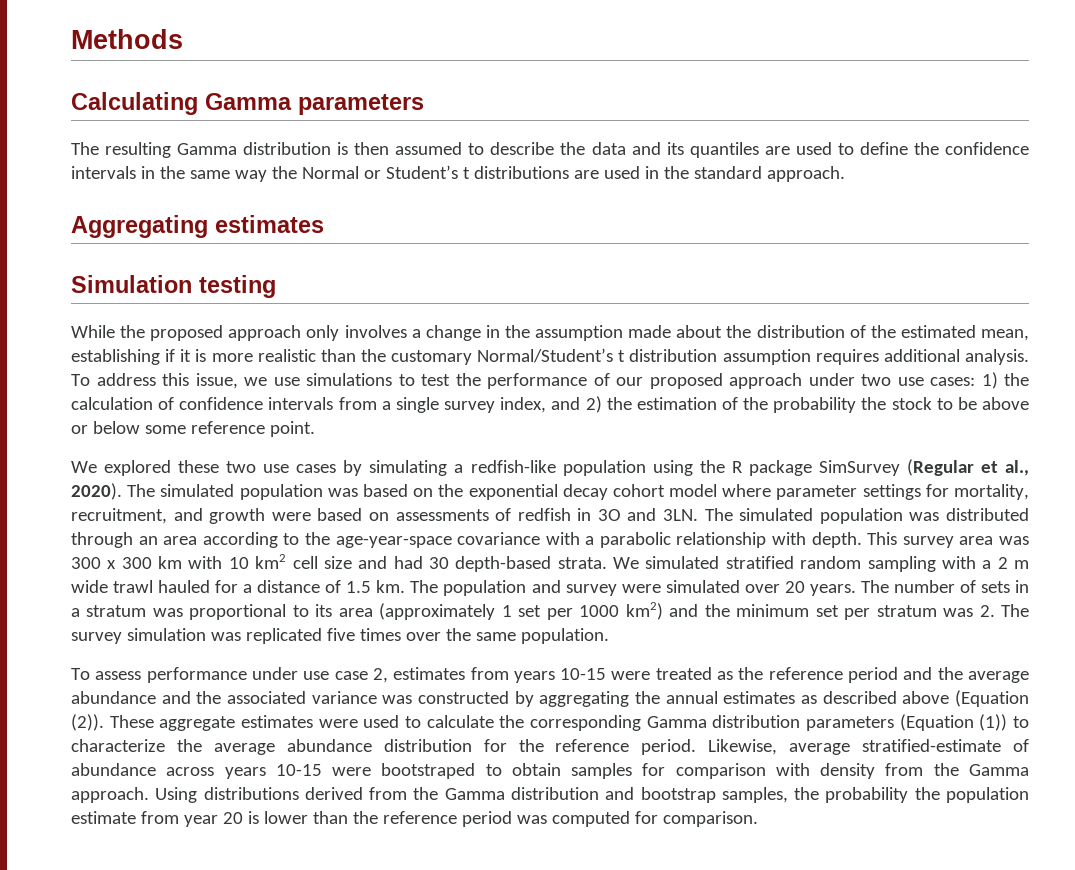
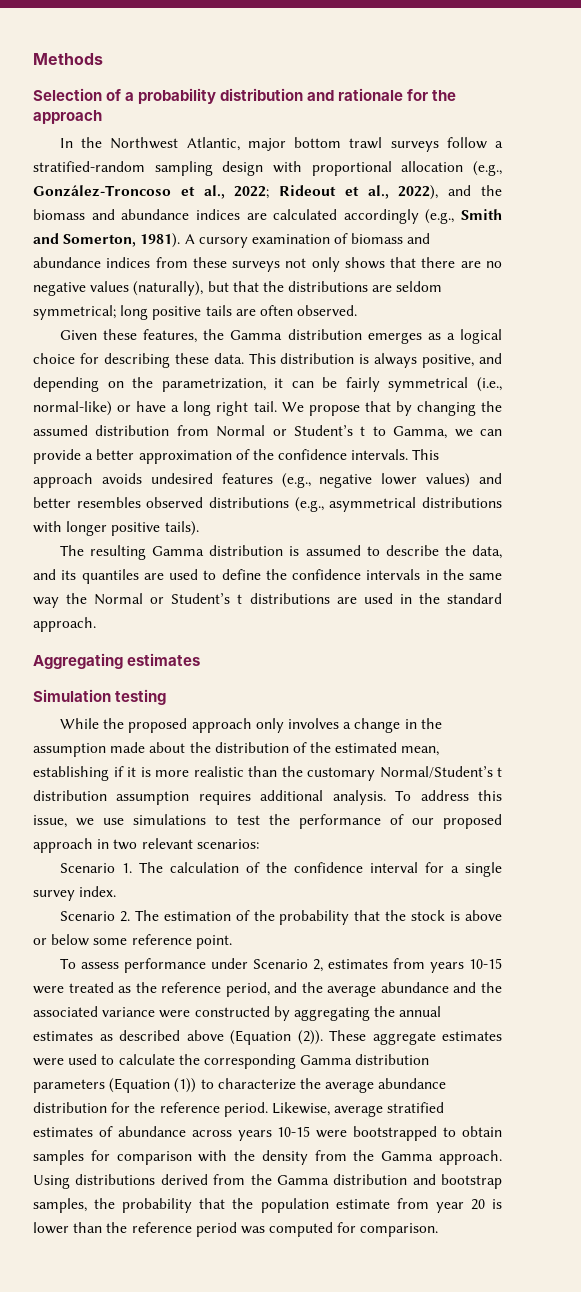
- Calculating Gamma parameters
+ Selection of a probability distribution and rationale for the approach
+ In the Northwest Atlantic, major bottom trawl surveys follow a stratified-random sampling design with proportional allocation (e.g., González-Troncoso et al., 2022; Rideout et al., 2022), and the biomass and abundance indices are calculated accordingly (e.g., Smith and Somerton, 1981). A cursory examination of biomass and abundance indices from these surveys not only shows that there are no negative values (naturally), but that the distributions are seldom symmetrical; long positive tails are often observed.
+ Given these features, the Gamma distribution emerges as a logical choice for describing these data. This distribution is always positive, and depending on the parametrization, it can be fairly symmetrical (i.e., normal-like) or have a long right tail. We propose that by changing the assumed distribution from Normal or Student’s t to Gamma, we can provide a better approximation of the confidence intervals. This approach avoids undesired features (e.g., negative lower values) and better resembles observed distributions (e.g., asymmetrical distributions with longer positive tails).
- The resulting Gamma distribution is then assumed to describe the data and its quantiles are used to define the confidence intervals in the same way the Normal or Student’s t distributions are used in the standard approach.
+ The resulting Gamma distribution is assumed to describe the data, and its quantiles are used to define the confidence intervals in the same way the Normal or Student’s t distributions are used in the standard approach.
- To address this issue, we use simulations to test the performance of our proposed approach under two use cases: 1) the calculation of confidence intervals from a single survey index, and 2) the estimation of the probability the stock to be above or below some reference point.
+ To address this issue, we use simulations to test the performance of our proposed approach in two relevant scenarios:
+ Scenario 1. The calculation of the confidence interval for a single survey index.
+ Scenario 2. The estimation of the probability that the stock is above or below some reference point.
- We explored these two use cases by simulating a redfish-like population using the R package SimSurvey (Regular et al., 2020). The simulated population was based on the exponential decay cohort model where parameter settings for mortality, recruitment, and growth were based on assessments of redfish in 3O and 3LN. The simulated population was distributed through an area according to the age-year-space covariance with a parabolic relationship with depth. This survey area was 300 x 300 km with 10 km2 cell size and had 30 depth-based strata. We simulated stratified random sampling with a 2 m wide trawl hauled for a distance of 1.5 km. The population and survey were simulated over 20 years. The number of sets in a stratum was proportional to its area (approximately 1 set per 1000 km2) and the minimum set per stratum was 2. The survey simulation was replicated five times over the same population.
- To assess performance under use case 2, estimates from years 10-15 were treated as the reference period and the average abundance and the associated variance was constructed by aggregating the annual estimates as described above (Equation (2)).
+ To assess performance under Scenario 2, estimates from years 10-15 were treated as the reference period, and the average abundance and the associated variance were constructed by aggregating the annual estimates as described above (Equation (2)).
- Likewise, average stratified-estimate of abundance across years 10-15 were bootstraped to obtain samples for comparison with density from the Gamma approach.
+ Likewise, average stratified estimates of abundance across years 10-15 were bootstrapped to obtain samples for comparison with the density from the Gamma approach.
- Using distributions derived from the Gamma distribution and bootstrap samples, the probability the population estimate from year 20 is lower than the reference period was computed for comparison.
+ Using distributions derived from the Gamma distribution and bootstrap samples, the probability that the population estimate from year 20 is lower than the reference period was computed for comparison.

